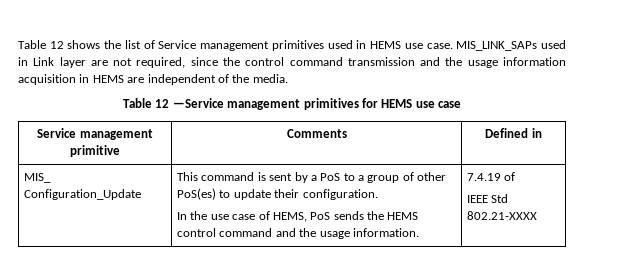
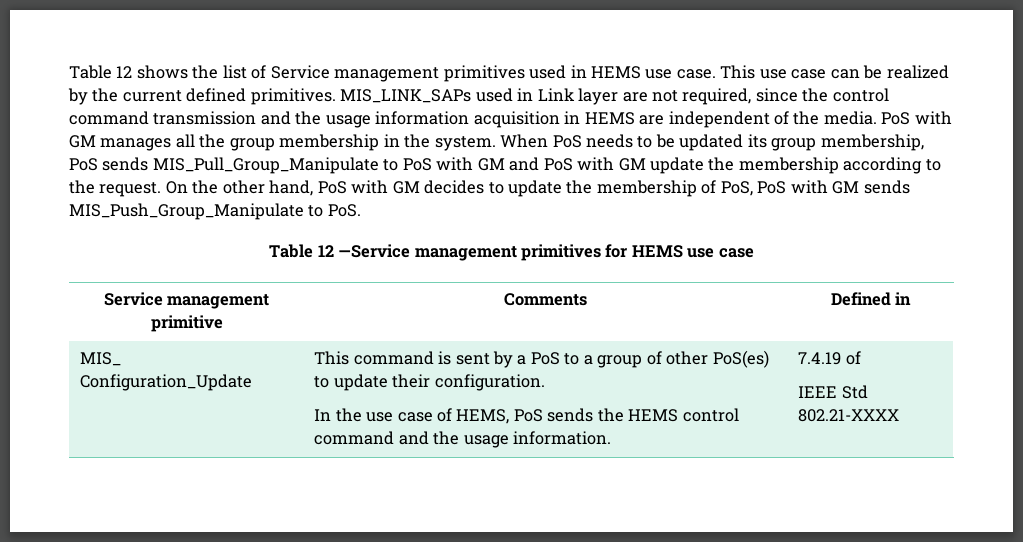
+ This use case can be realized by the current defined primitives.
+ PoS with GM manages all the group membership in the system. When PoS needs to be updated its group membership, PoS sends MIS_Pull_Group_Manipulate to PoS with GM and PoS with GM update the membership according to the request. On the other hand, PoS with GM decides to update the membership of PoS, PoS with GM sends MIS_Push_Group_Manipulate to PoS.

